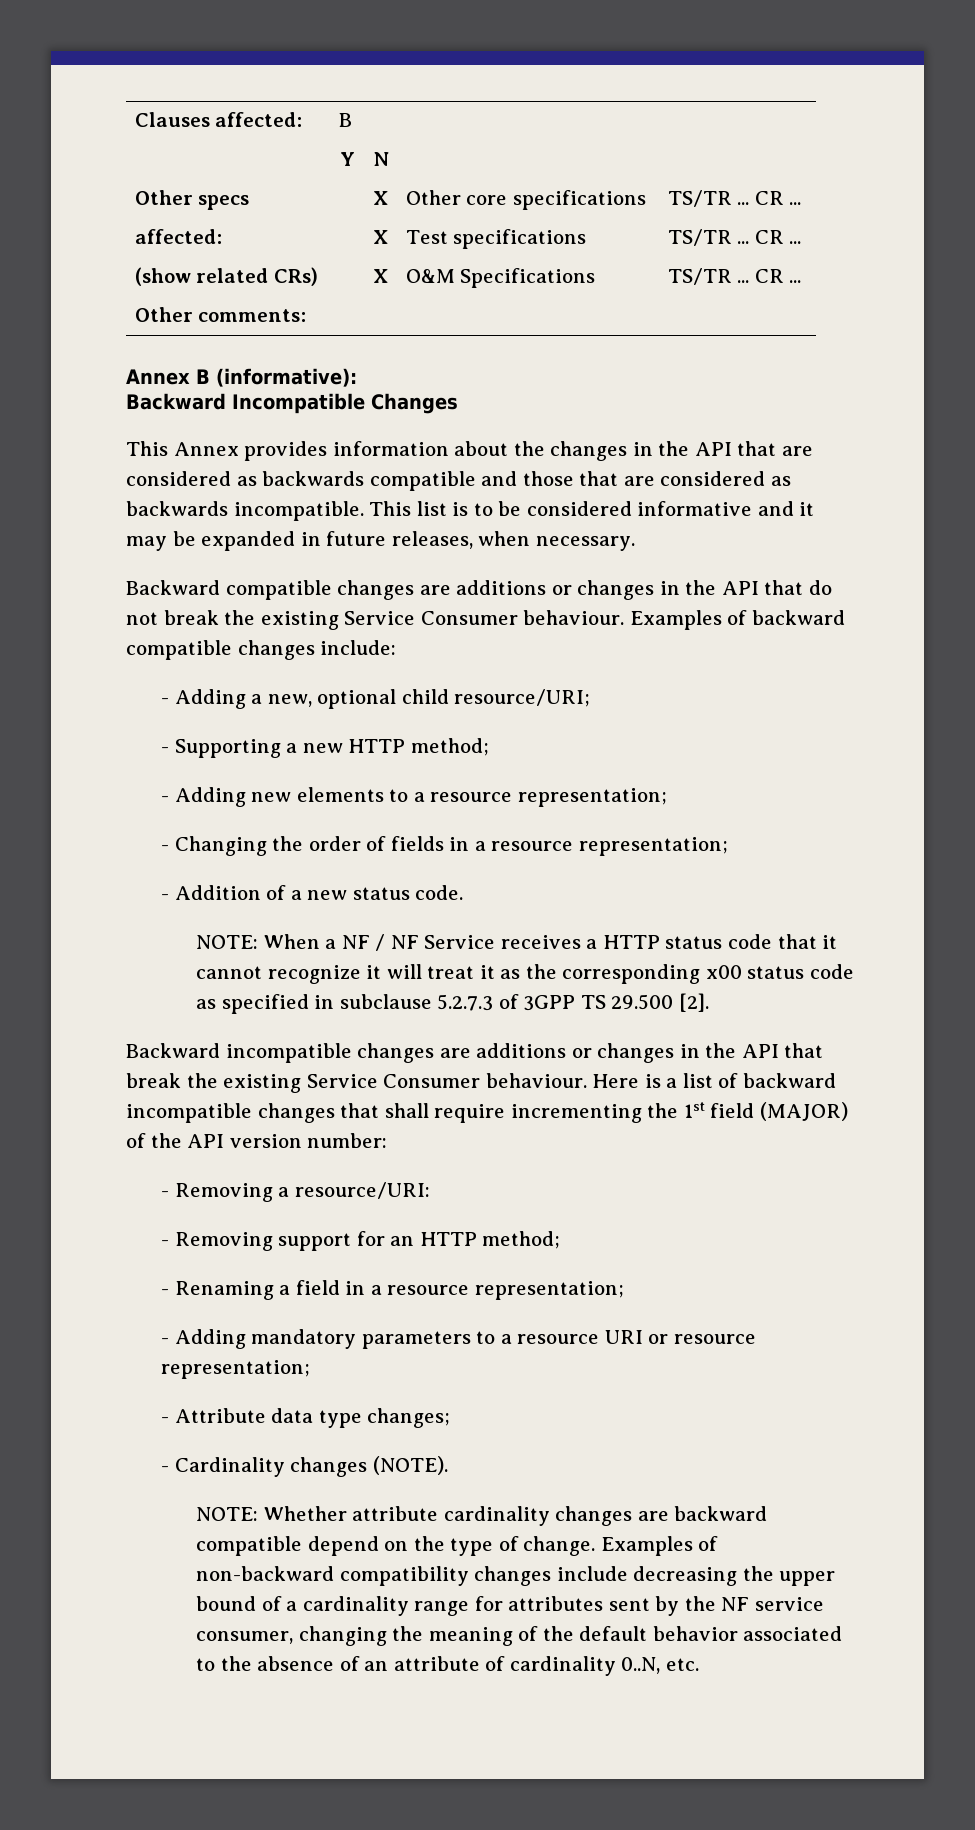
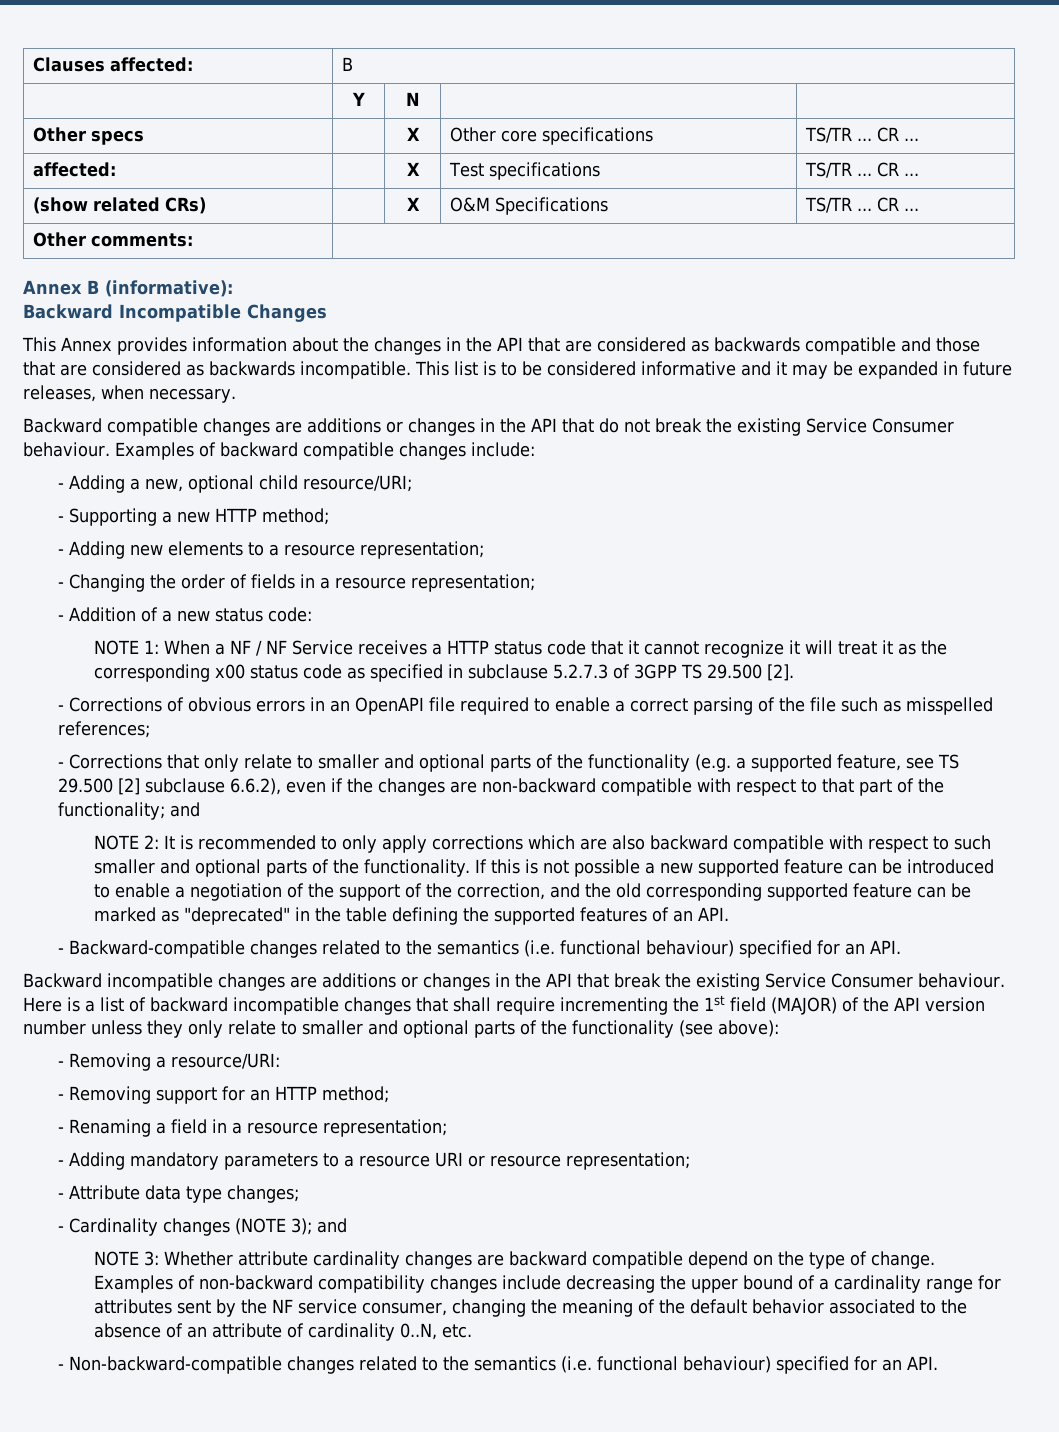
- - Addition of a new status code.
- NOTE: When a NF / NF Service receives a HTTP status code that it cannot recognize it will treat it as the corresponding x00 status code as specified in subclause 5.2.7.3 of 3GPP TS 29.500 [2].
+ - Addition of a new status code:
+ NOTE 1: When a NF / NF Service receives a HTTP status code that it cannot recognize it will treat it as the corresponding x00 status code as specified in subclause 5.2.7.3 of 3GPP TS 29.500 [2].
+ - Corrections of obvious errors in an OpenAPI file required to enable a correct parsing of the file such as misspelled references;
+ - Corrections that only relate to smaller and optional parts of the functionality (e.g. a supported feature, see TS 29.500 [2] subclause 6.6.2), even if the changes are non-backward compatible with respect to that part of the functionality; and
+ NOTE 2: It is recommended to only apply corrections which are also backward compatible with respect to such smaller and optional parts of the functionality. If this is not possible a new supported feature can be introduced to enable a negotiation of the support of the correction, and the old corresponding supported feature can be marked as "deprecated" in the table defining the supported features of an API.
+ - Backward-compatible changes related to the semantics (i.e. functional behaviour) specified for an API.
- Here is a list of backward incompatible changes that shall require incrementing the 1st field (MAJOR) of the API version number:
+ Here is a list of backward incompatible changes that shall require incrementing the 1st field (MAJOR) of the API version number unless they only relate to smaller and optional parts of the functionality (see above):
- - Cardinality changes (NOTE).
- NOTE: Whether attribute cardinality changes are backward compatible depend on the type of change.
+ - Cardinality changes (NOTE 3); and
+ NOTE 3: Whether attribute cardinality changes are backward compatible depend on the type of change.
+ - Non-backward-compatible changes related to the semantics (i.e. functional behaviour) specified for an API.

